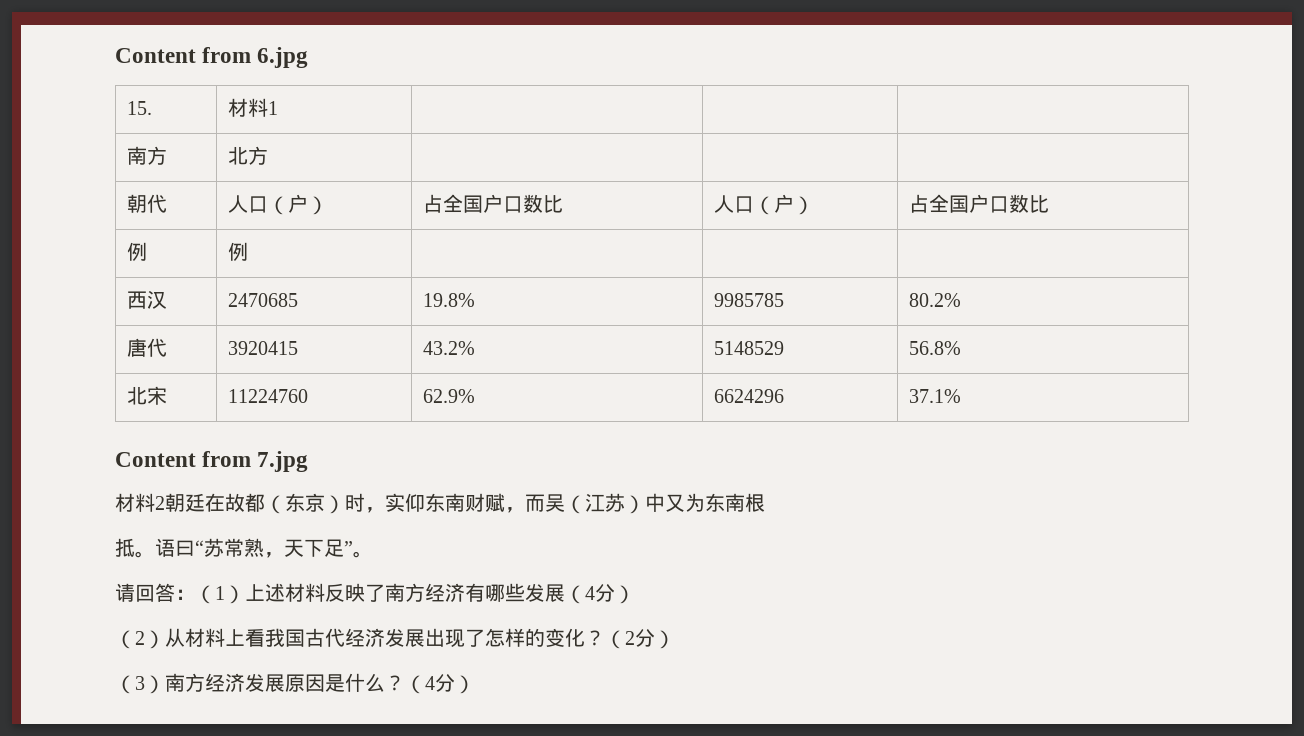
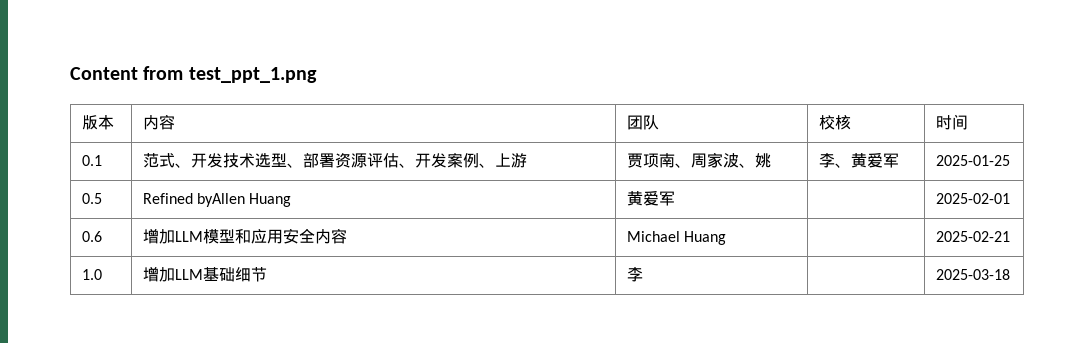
- Content from 6.jpg
- 15. | 材料1 | | |
- 南方 | 北方 | | |
- 朝代 | 人口（户） | 占全国户口数比 | 人口（户） | 占全国户口数比
- 例 | 例 | | |
- 西汉 | 2470685 | 19.8% | 9985785 | 80.2%
- 唐代 | 3920415 | 43.2% | 5148529 | 56.8%
- 北宋 | 11224760 | 62.9% | 6624296 | 37.1%
- Content from 7.jpg
- 材料2朝廷在故都（东京）时，实仰东南财赋，而吴（江苏）中又为东南根
- 抵。语曰“苏常熟，天下足”。
- 请回答：（1）上述材料反映了南方经济有哪些发展（4分）
- （2）从材料上看我国古代经济发展出现了怎样的变化？（2分）
- （3）南方经济发展原因是什么？（4分）
+ Content from test_ppt_1.png
+ 版本 | 内容 | 团队 | 校核 | 时间
+ 0.1 | 范式、开发技术选型、部署资源评估、开发案例、上游 | 贾项南、周家波、姚 | 李、黄爱军 | 2025-01-25
+ 0.5 | Refined byAllen Huang | 黄爱军 | | 2025-02-01
+ 0.6 | 增加LLM模型和应用安全内容 | Michael Huang | | 2025-02-21
+ 1.0 | 增加LLM基础细节 | 李 | | 2025-03-18

